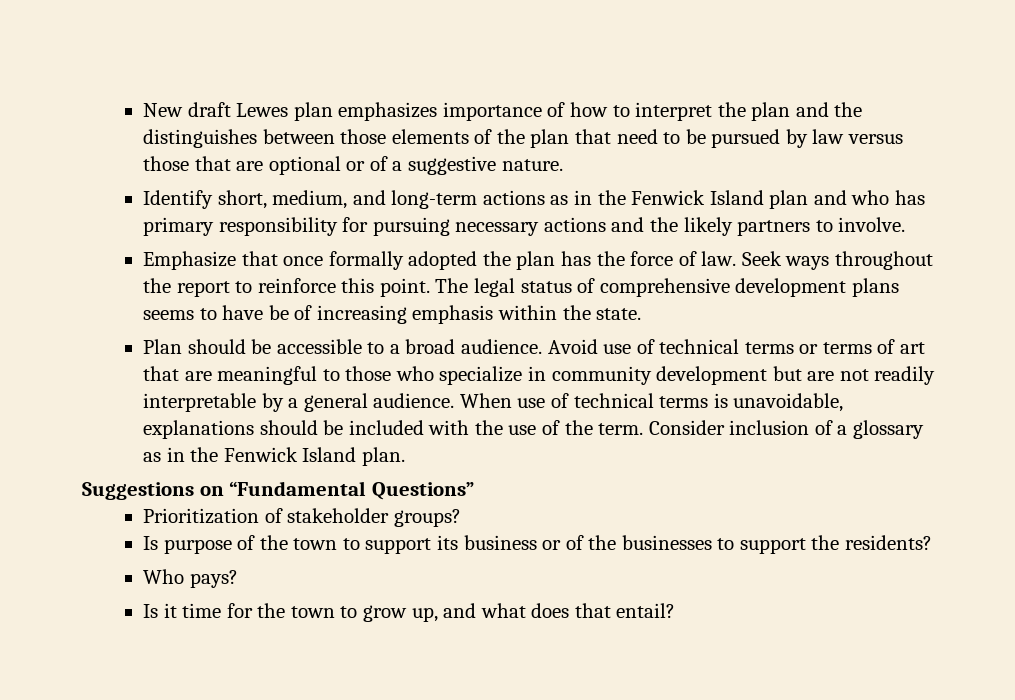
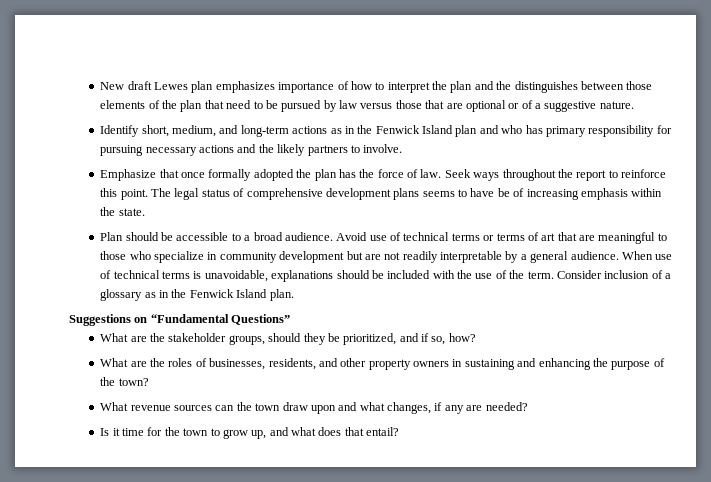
- Prioritization of stakeholder groups?
- Is purpose of the town to support its business or of the businesses to support the residents?
- Who pays?
+ What are the stakeholder groups, should they be prioritized, and if so, how?
+ What are the roles of businesses, residents, and other property owners in sustaining and enhancing the purpose of the town?
+ What revenue sources can the town draw upon and what changes, if any are needed?

